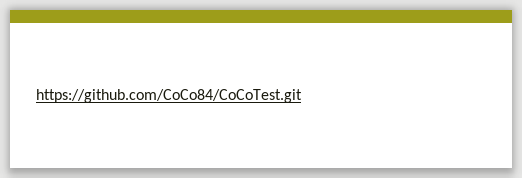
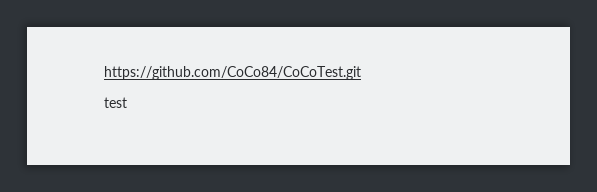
+ test

